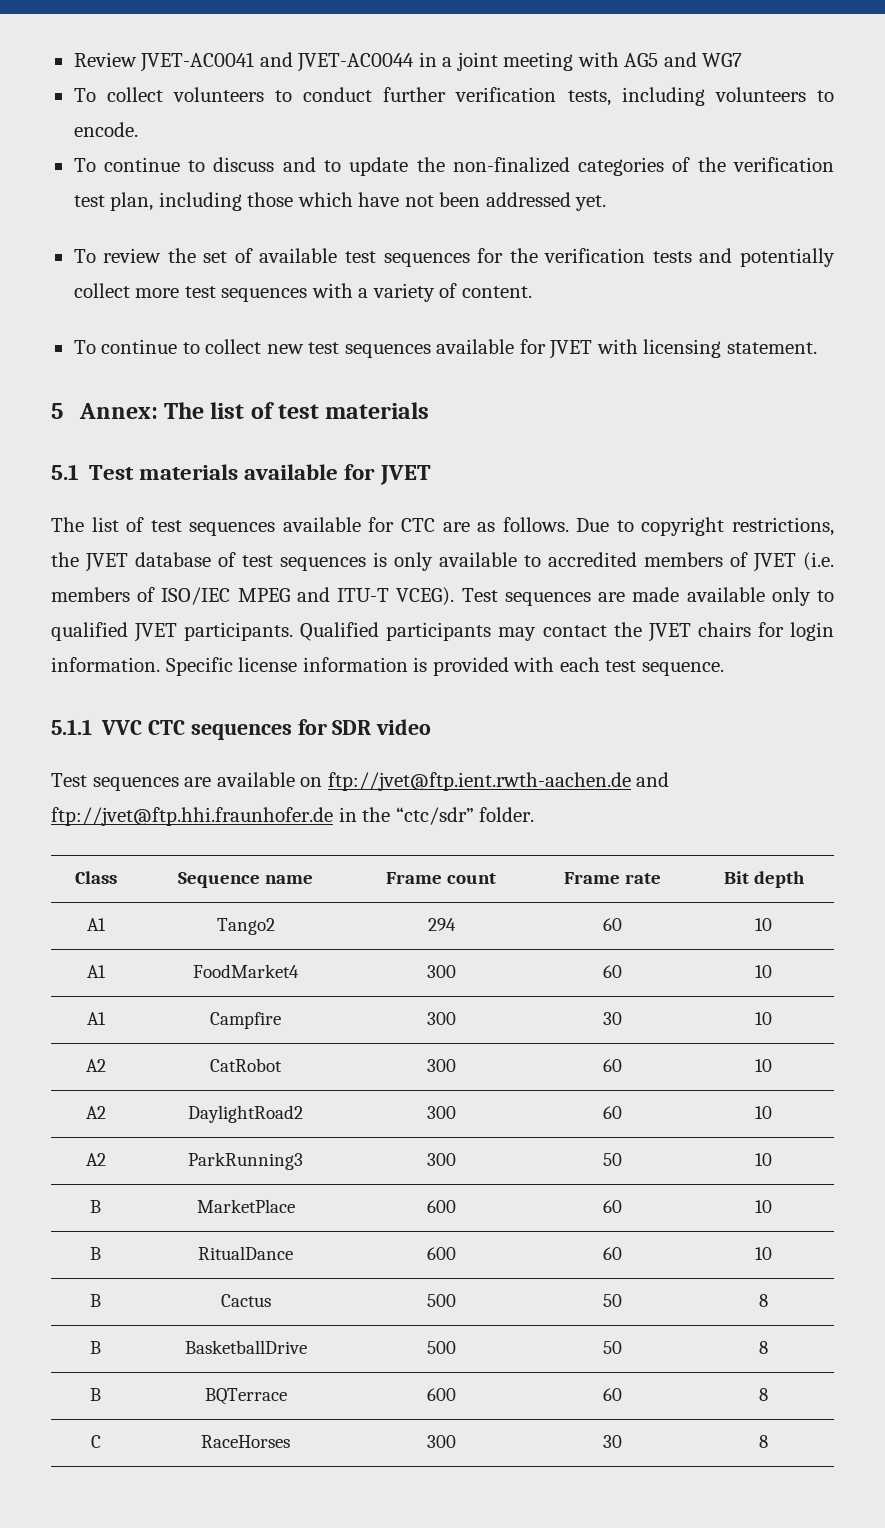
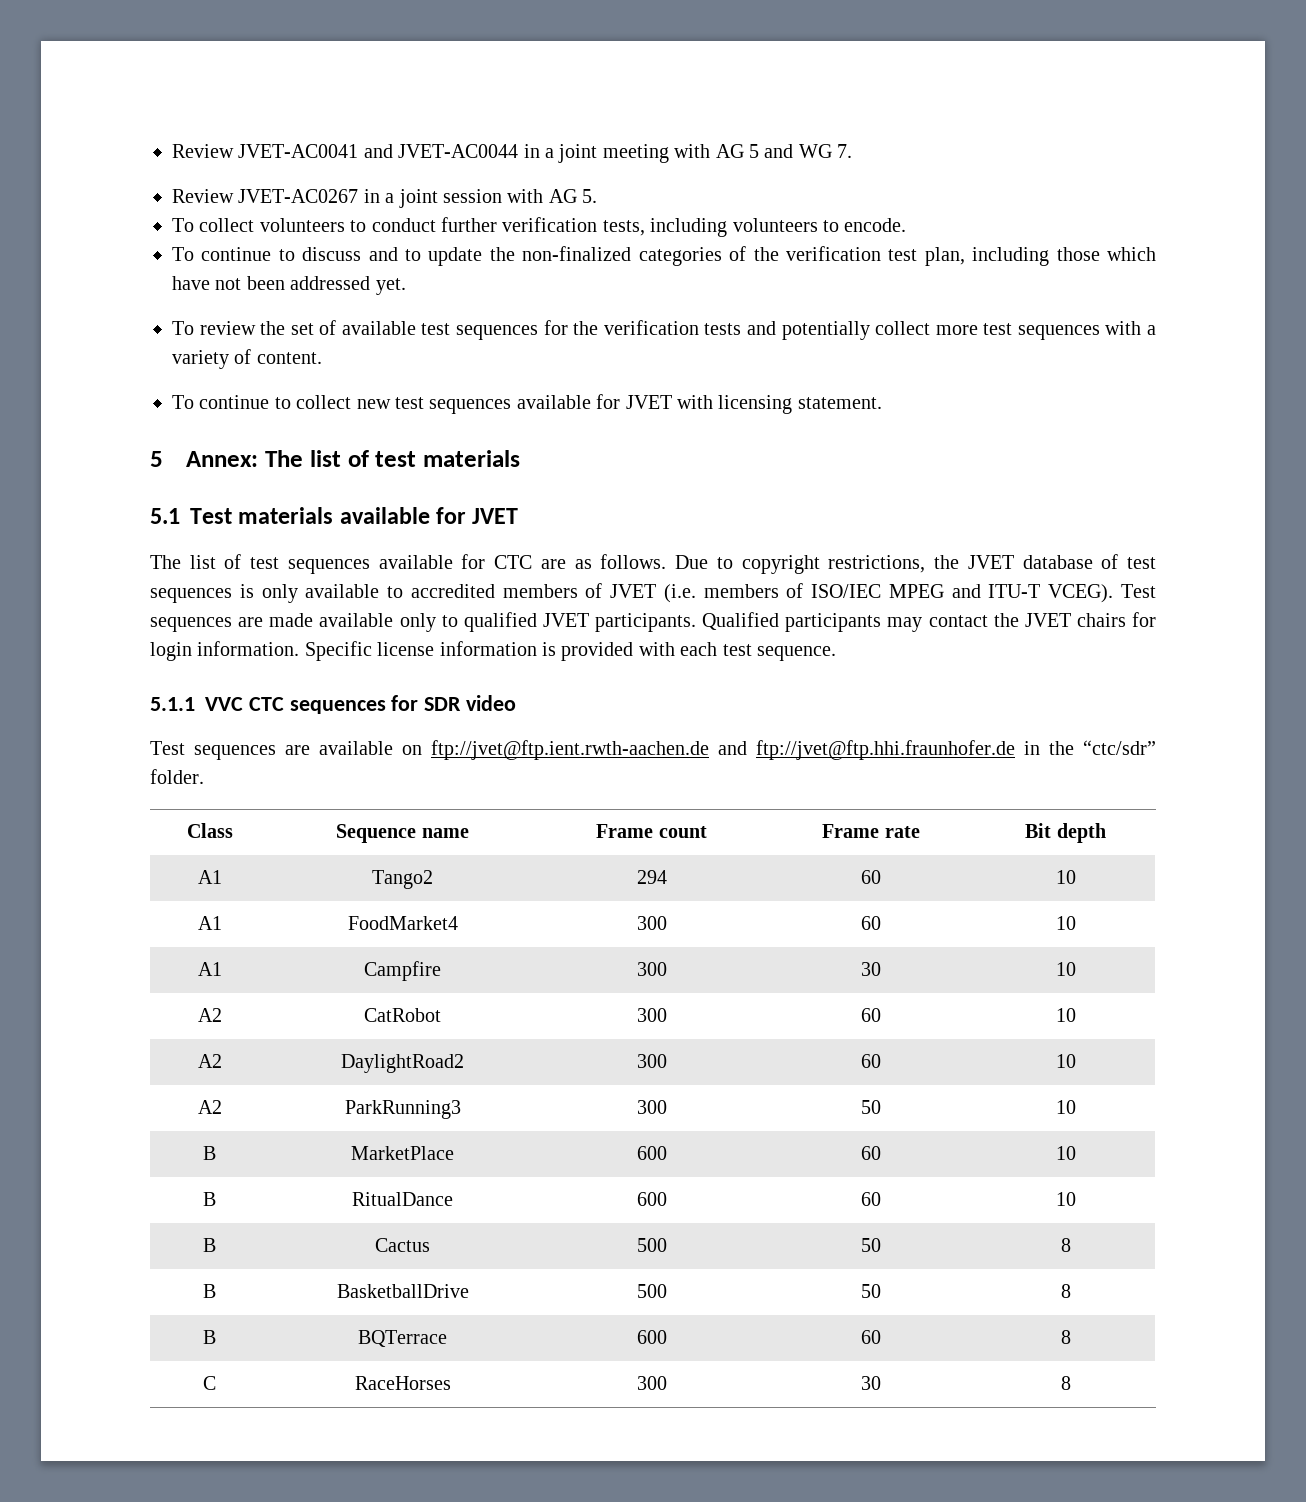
- Review JVET-AC0041 and JVET-AC0044 in a joint meeting with AG5 and WG7
+ Review JVET-AC0041 and JVET-AC0044 in a joint meeting with AG 5 and WG 7.
+ Review JVET-AC0267 in a joint session with AG 5.

